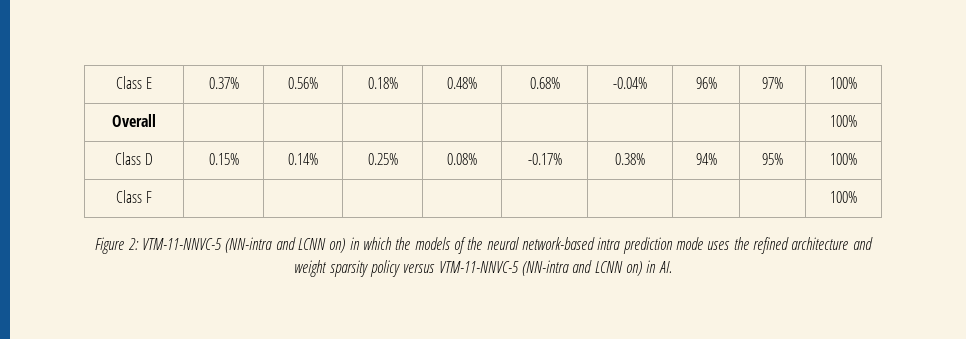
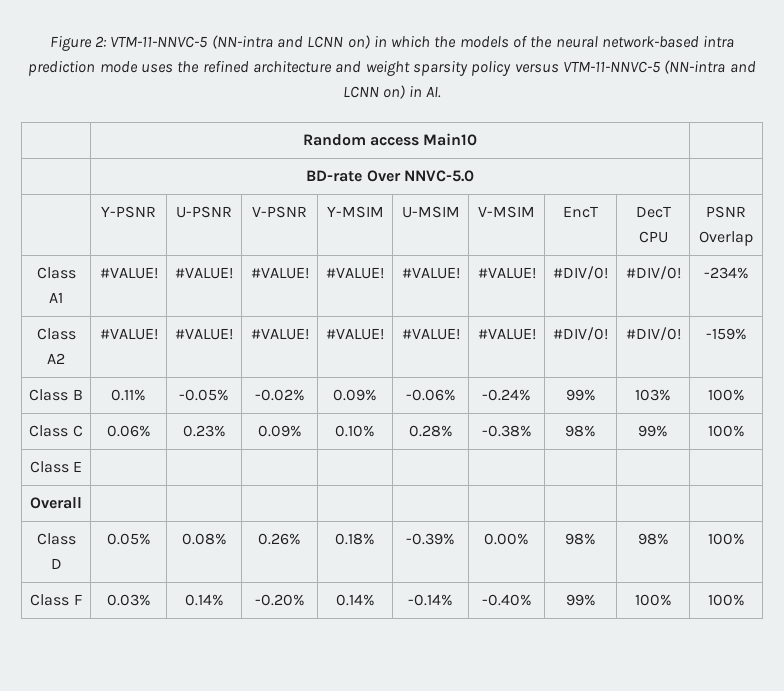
- Class E | 0.37% | 0.56% | 0.18% | 0.48% | 0.68% | -0.04% | 96% | 97% | 100%
- Overall | | | | | | | | | 100%
- Class D | 0.15% | 0.14% | 0.25% | 0.08% | -0.17% | 0.38% | 94% | 95% | 100%
- Class F | | | | | | | | | 100%
+ | Random access Main10 |
+ | BD-rate Over NNVC-5.0 |
+ | Y-PSNR | U-PSNR | V-PSNR | Y-MSIM | U-MSIM | V-MSIM | EncT | DecT CPU | PSNR Overlap
+ Class A1 | #VALUE! | #VALUE! | #VALUE! | #VALUE! | #VALUE! | #VALUE! | #DIV/0! | #DIV/0! | -234%
+ Class A2 | #VALUE! | #VALUE! | #VALUE! | #VALUE! | #VALUE! | #VALUE! | #DIV/0! | #DIV/0! | -159%
+ Class B | 0.11% | -0.05% | -0.02% | 0.09% | -0.06% | -0.24% | 99% | 103% | 100%
+ Class C | 0.06% | 0.23% | 0.09% | 0.10% | 0.28% | -0.38% | 98% | 99% | 100%
+ Class E | | | | | | | | |
+ Overall | | | | | | | | |
+ Class D | 0.05% | 0.08% | 0.26% | 0.18% | -0.39% | 0.00% | 98% | 98% | 100%
+ Class F | 0.03% | 0.14% | -0.20% | 0.14% | -0.14% | -0.40% | 99% | 100% | 100%

